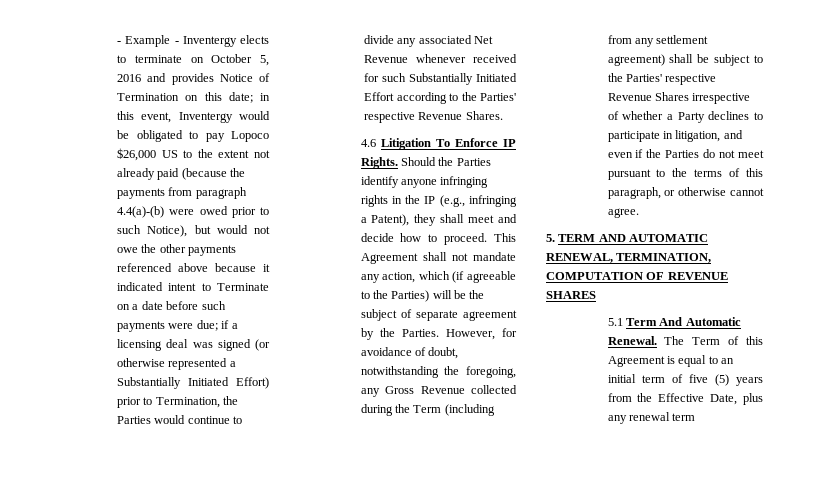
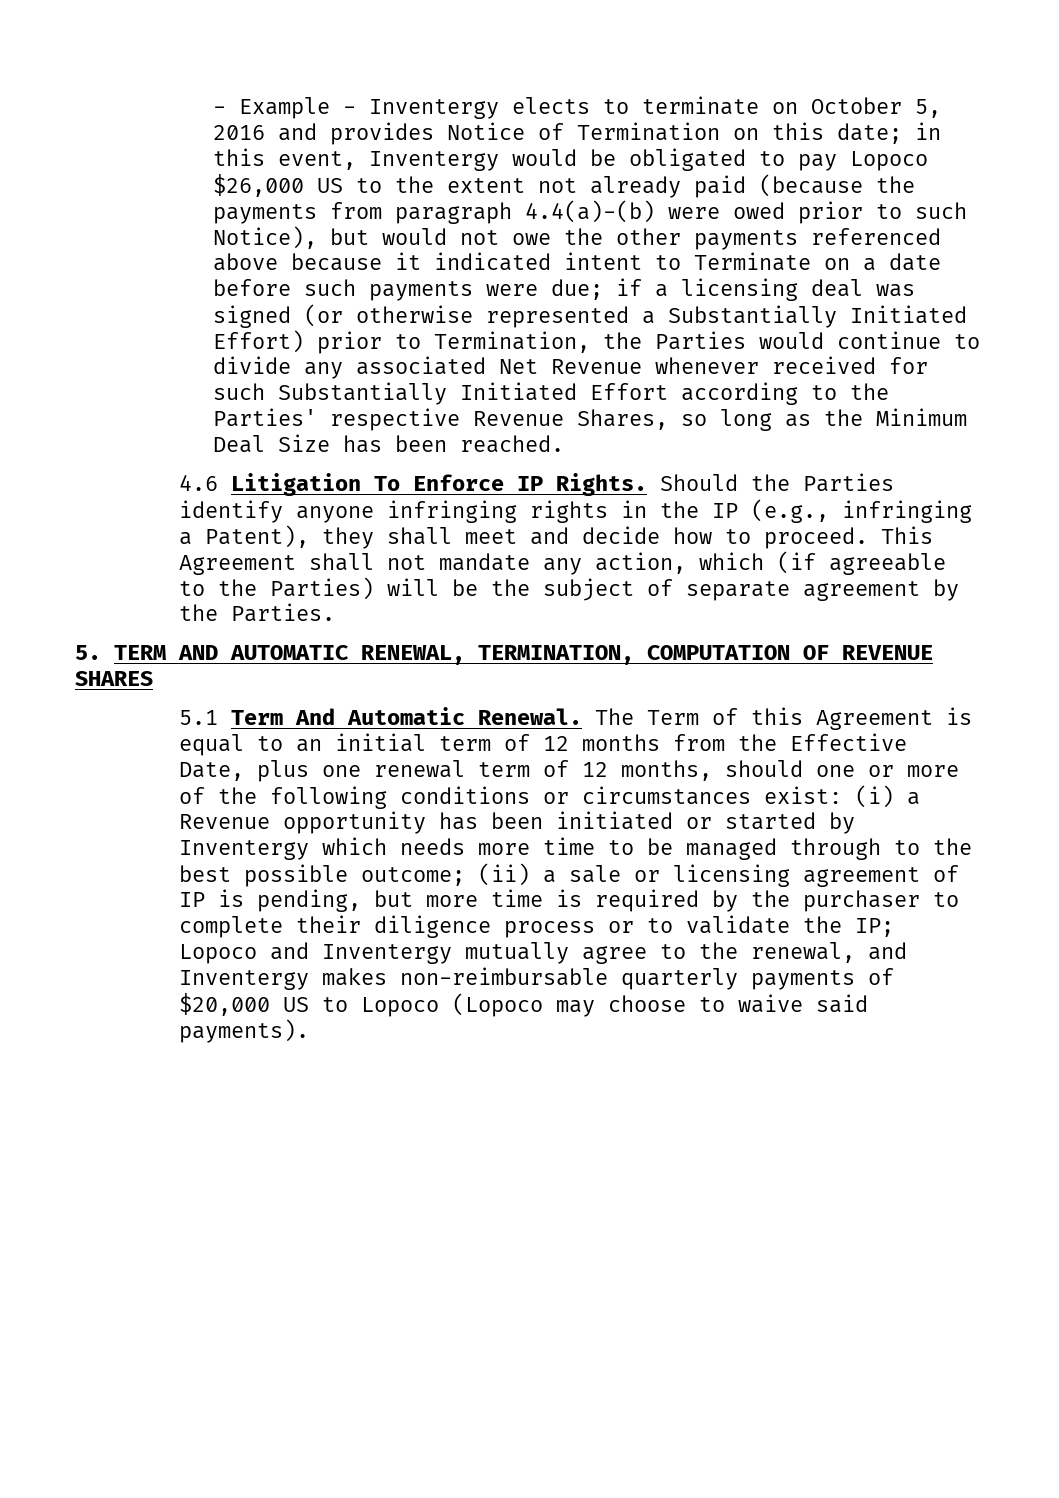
- if a licensing deal was signed (or otherwise represented a Substantially Initiated Effort) prior to Termination, the Parties would continue to divide any associated Net Revenue whenever received for such Substantially Initiated Effort according to the Parties' respective Revenue Shares.
+ if a licensing deal was signed (or otherwise represented a Substantially Initiated Effort) prior to Termination, the Parties would continue to divide any associated Net Revenue whenever received for such Substantially Initiated Effort according to the Parties' respective Revenue Shares, so long as the Minimum Deal Size has been reached.
- However, for avoidance of doubt, notwithstanding the foregoing, any Gross Revenue collected during the Term (including from any settlement agreement) shall be subject to the Parties' respective Revenue Shares irrespective of whether a Party declines to participate in litigation, and even if the Parties do not meet pursuant to the terms of this paragraph, or otherwise cannot agree.
- The Term of this Agreement is equal to an initial term of five (5) years from the Effective Date, plus any renewal term
+ The Term of this Agreement is equal to an initial term of 12 months from the Effective Date, plus one renewal term of 12 months, should one or more of the following conditions or circumstances exist: (i) a Revenue opportunity has been initiated or started by Inventergy which needs more time to be managed through to the best possible outcome; (ii) a sale or licensing agreement of IP is pending, but more time is required by the purchaser to complete their diligence process or to validate the IP; Lopoco and Inventergy mutually agree to the renewal, and Inventergy makes non-reimbursable quarterly payments of $20,000 US to Lopoco (Lopoco may choose to waive said payments).

